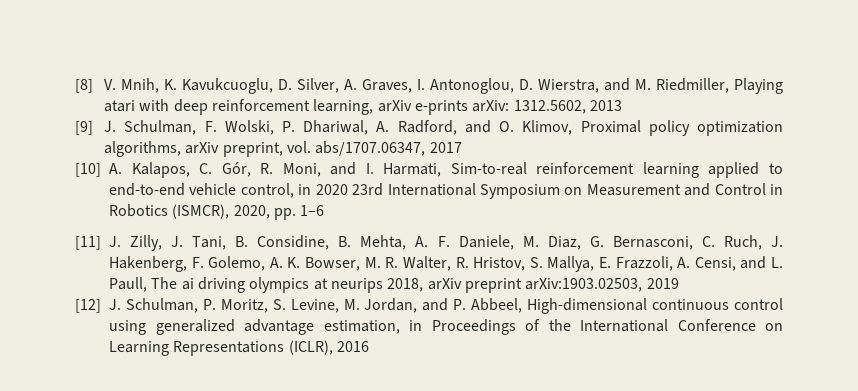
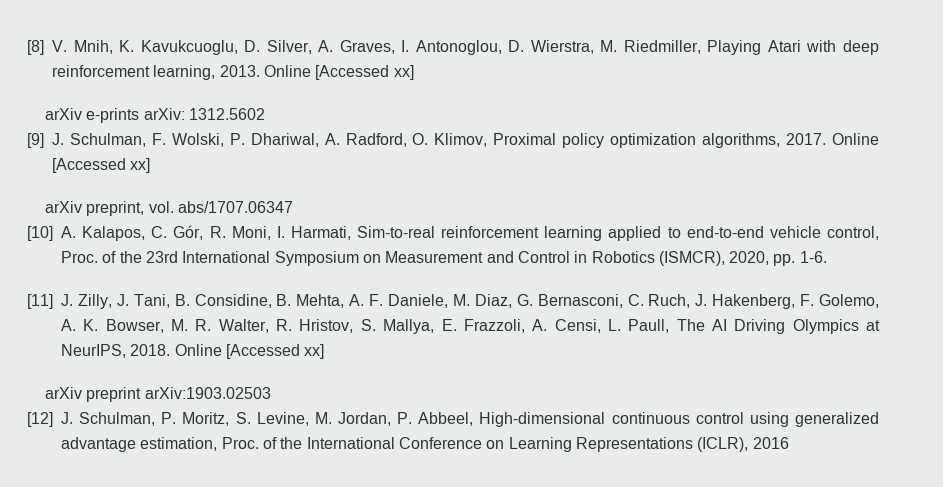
- [8] V. Mnih, K. Kavukcuoglu, D. Silver, A. Graves, I. Antonoglou, D. Wierstra, and M. Riedmiller, Playing atari with deep reinforcement learning, arXiv e-prints arXiv: 1312.5602, 2013
+ [8] V. Mnih, K. Kavukcuoglu, D. Silver, A. Graves, I. Antonoglou, D. Wierstra, M. Riedmiller, Playing Atari with deep reinforcement learning, 2013. Online [Accessed xx]
+ arXiv e-prints arXiv: 1312.5602
- [9] J. Schulman, F. Wolski, P. Dhariwal, A. Radford, and O. Klimov, Proximal policy optimization algorithms, arXiv preprint, vol. abs/1707.06347, 2017
+ [9] J. Schulman, F. Wolski, P. Dhariwal, A. Radford, O. Klimov, Proximal policy optimization algorithms, 2017. Online [Accessed xx]
+ arXiv preprint, vol. abs/1707.06347
- [10] A. Kalapos, C. Gór, R. Moni, and I. Harmati, Sim-to-real reinforcement learning applied to end-to-end vehicle control, in 2020 23rd International Symposium on Measurement and Control in Robotics (ISMCR), 2020, pp. 1–6
+ [10] A. Kalapos, C. Gór, R. Moni, I. Harmati, Sim-to-real reinforcement learning applied to end-to-end vehicle control, Proc. of the 23rd International Symposium on Measurement and Control in Robotics (ISMCR), 2020, pp. 1-6.
- [11] J. Zilly, J. Tani, B. Considine, B. Mehta, A. F. Daniele, M. Diaz, G. Bernasconi, C. Ruch, J. Hakenberg, F. Golemo, A. K. Bowser, M. R. Walter, R. Hristov, S. Mallya, E. Frazzoli, A. Censi, and L. Paull, The ai driving olympics at neurips 2018, arXiv preprint arXiv:1903.02503, 2019
+ [11] J. Zilly, J. Tani, B. Considine, B. Mehta, A. F. Daniele, M. Diaz, G. Bernasconi, C. Ruch, J. Hakenberg, F. Golemo, A. K. Bowser, M. R. Walter, R. Hristov, S. Mallya, E. Frazzoli, A. Censi, L. Paull, The AI Driving Olympics at NeurIPS, 2018. Online [Accessed xx]
+ arXiv preprint arXiv:1903.02503
- [12] J. Schulman, P. Moritz, S. Levine, M. Jordan, and P. Abbeel, High-dimensional continuous control using generalized advantage estimation, in Proceedings of the International Conference on Learning Representations (ICLR), 2016
+ [12] J. Schulman, P. Moritz, S. Levine, M. Jordan, P. Abbeel, High-dimensional continuous control using generalized advantage estimation, Proc. of the International Conference on Learning Representations (ICLR), 2016

